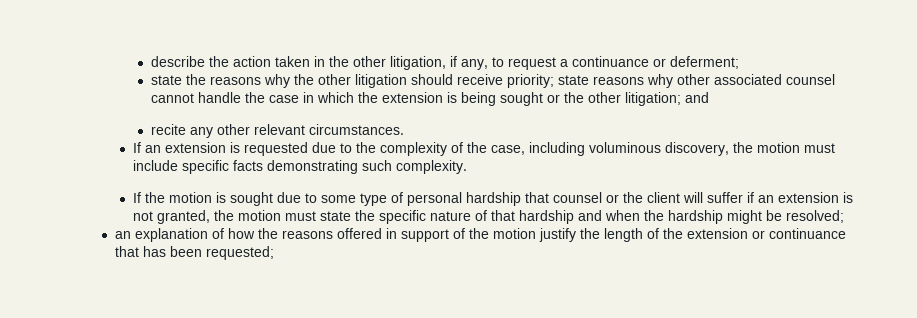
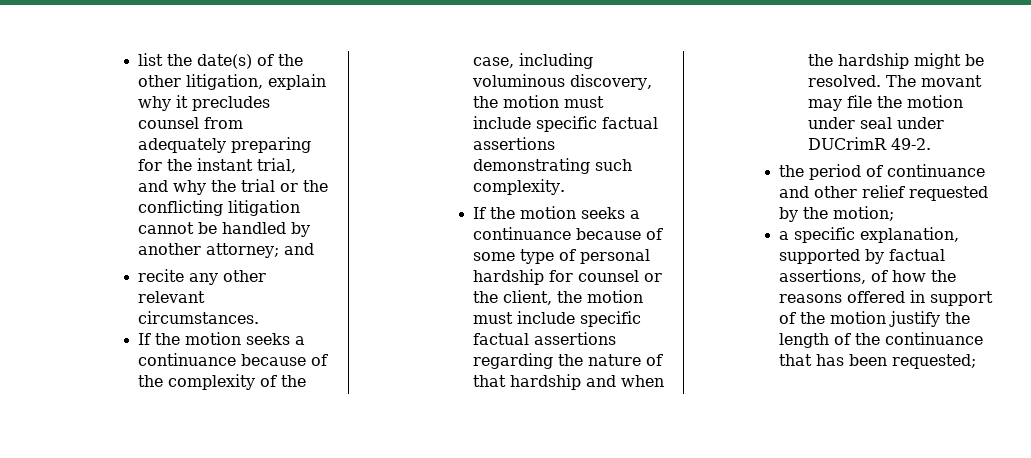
- describe the action taken in the other litigation, if any, to request a continuance or deferment;
- state the reasons why the other litigation should receive priority; state reasons why other associated counsel cannot handle the case in which the extension is being sought or the other litigation; and
+ list the date(s) of the other litigation, explain why it precludes counsel from adequately preparing for the instant trial, and why the trial or the conflicting litigation cannot be handled by another attorney; and
- If an extension is requested due to the complexity of the case, including voluminous discovery, the motion must include specific facts demonstrating such complexity.
+ If the motion seeks a continuance because of the complexity of the case, including voluminous discovery, the motion must include specific factual assertions demonstrating such complexity.
- If the motion is sought due to some type of personal hardship that counsel or the client will suffer if an extension is not granted, the motion must state the specific nature of that hardship and when the hardship might be resolved;
- an explanation of how the reasons offered in support of the motion justify the length of the extension or continuance that has been requested;
+ If the motion seeks a continuance because of some type of personal hardship for counsel or the client, the motion must include specific factual assertions regarding the nature of that hardship and when the hardship might be resolved. The movant may file the motion under seal under DUCrimR 49-2.
+ the period of continuance and other relief requested by the motion;
+ a specific explanation, supported by factual assertions, of how the reasons offered in support of the motion justify the length of the continuance that has been requested;

